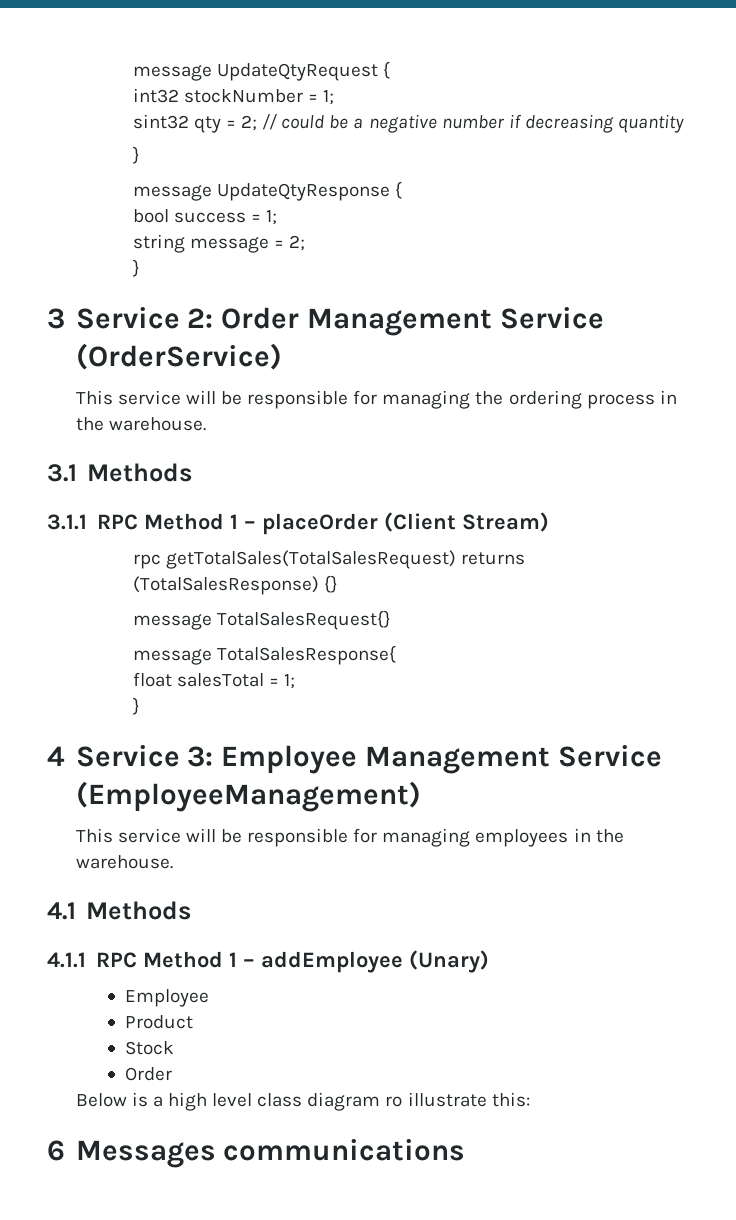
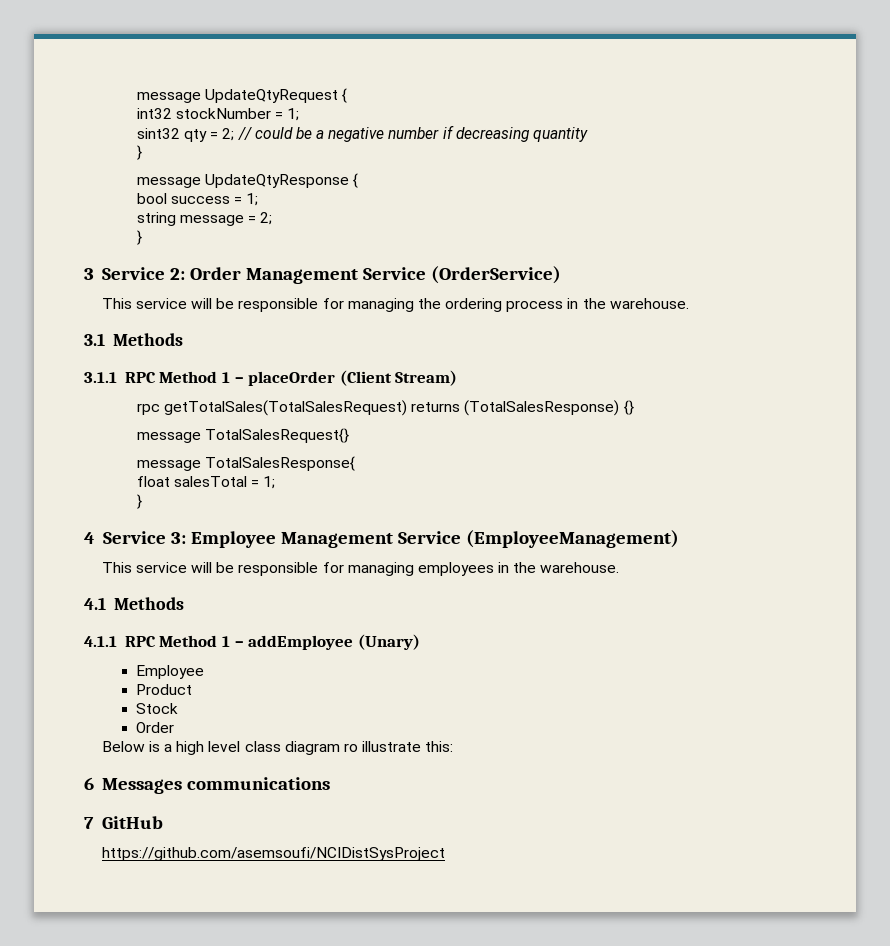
+ 7 GitHub
+ https://github.com/asemsoufi/NCIDistSysProject

